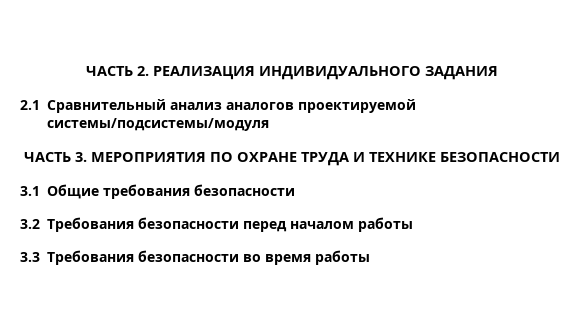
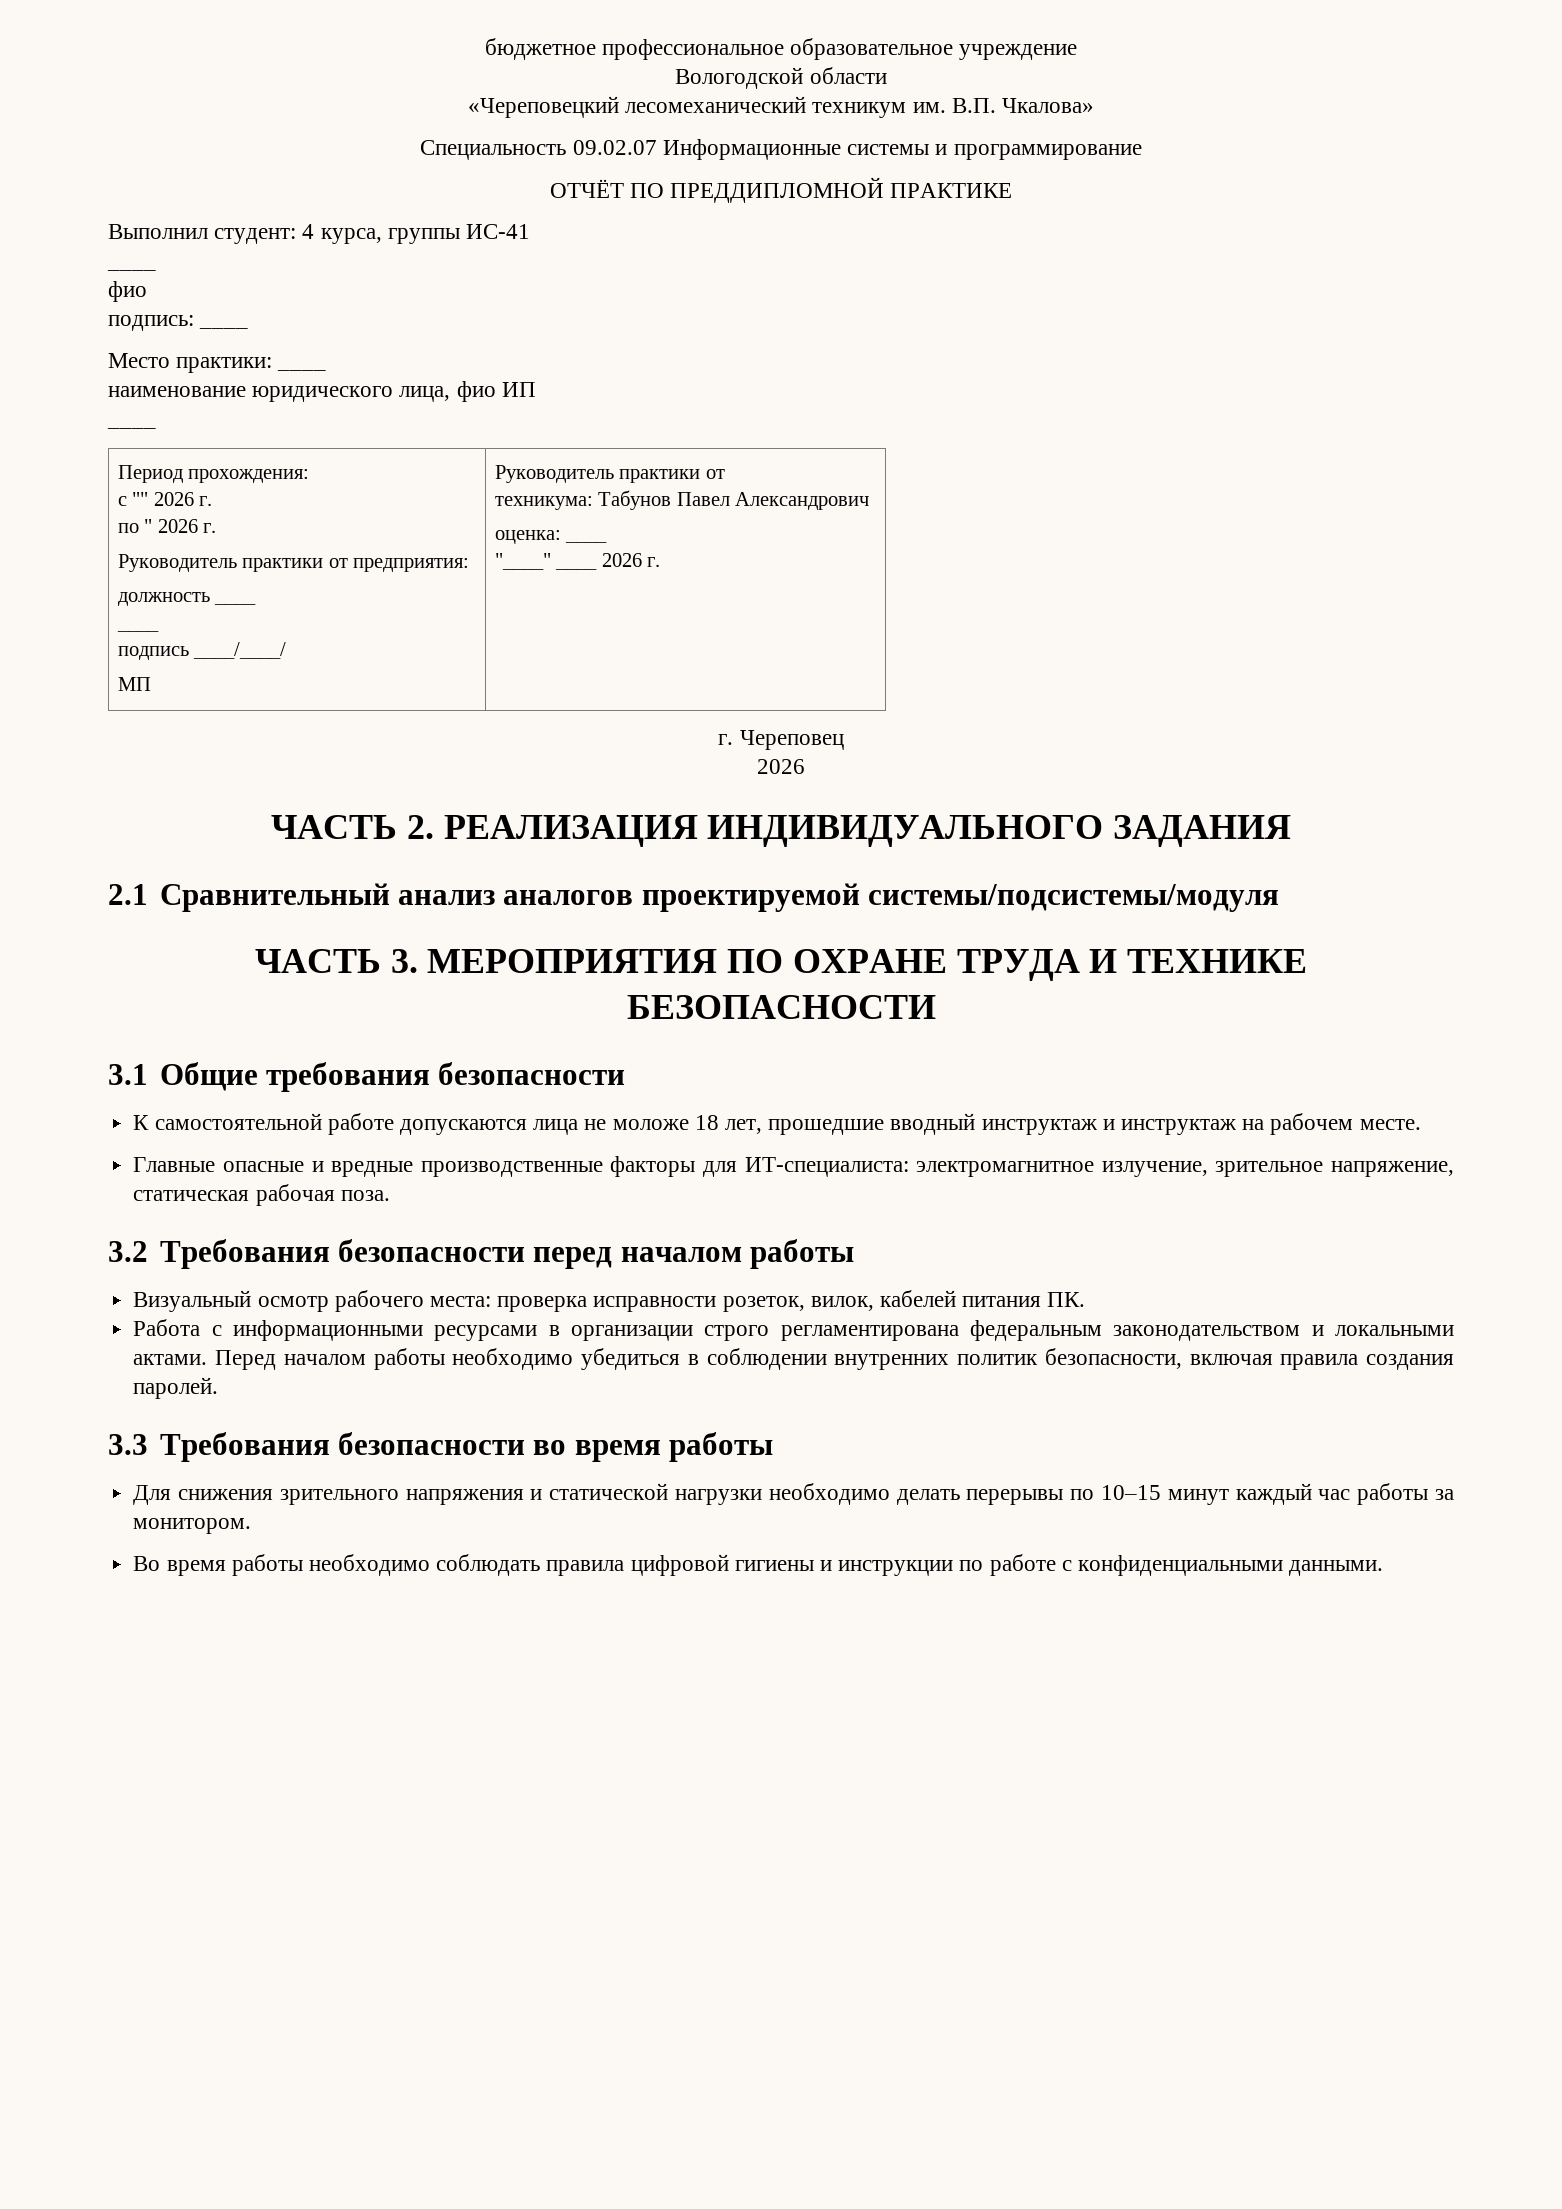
+ бюджетное профессиональное образовательное учреждение
+ Вологодской области
+ «Череповецкий лесомеханический техникум им. В.П. Чкалова»
+ Специальность 09.02.07 Информационные системы и программирование
+ ОТЧЁТ ПО ПРЕДДИПЛОМНОЙ ПРАКТИКЕ
+ Выполнил студент: 4 курса, группы ИС-41
+ ____
+ фио
+ подпись: ____
+ Место практики: ____
+ наименование юридического лица, фио ИП
+ ____
+ Период прохождения:
+ с "" 2026 г.
+ по " 2026 г.
+ Руководитель практики от предприятия:
+ должность ____
+ ____
+ подпись ____/____/
+ МП | Руководитель практики от
+ техникума: Табунов Павел Александрович
+ оценка: ____
+ "____" ____ 2026 г.
+ г. Череповец
+ 2026
+ К самостоятельной работе допускаются лица не моложе 18 лет, прошедшие вводный инструктаж и инструктаж на рабочем месте.
+ Главные опасные и вредные производственные факторы для ИТ-специалиста: электромагнитное излучение, зрительное напряжение, статическая рабочая поза.
+ Визуальный осмотр рабочего места: проверка исправности розеток, вилок, кабелей питания ПК.
+ Работа с информационными ресурсами в организации строго регламентирована федеральным законодательством и локальными актами. Перед началом работы необходимо убедиться в соблюдении внутренних политик безопасности, включая правила создания паролей.
+ Для снижения зрительного напряжения и статической нагрузки необходимо делать перерывы по 10–15 минут каждый час работы за монитором.
+ Во время работы необходимо соблюдать правила цифровой гигиены и инструкции по работе с конфиденциальными данными.

